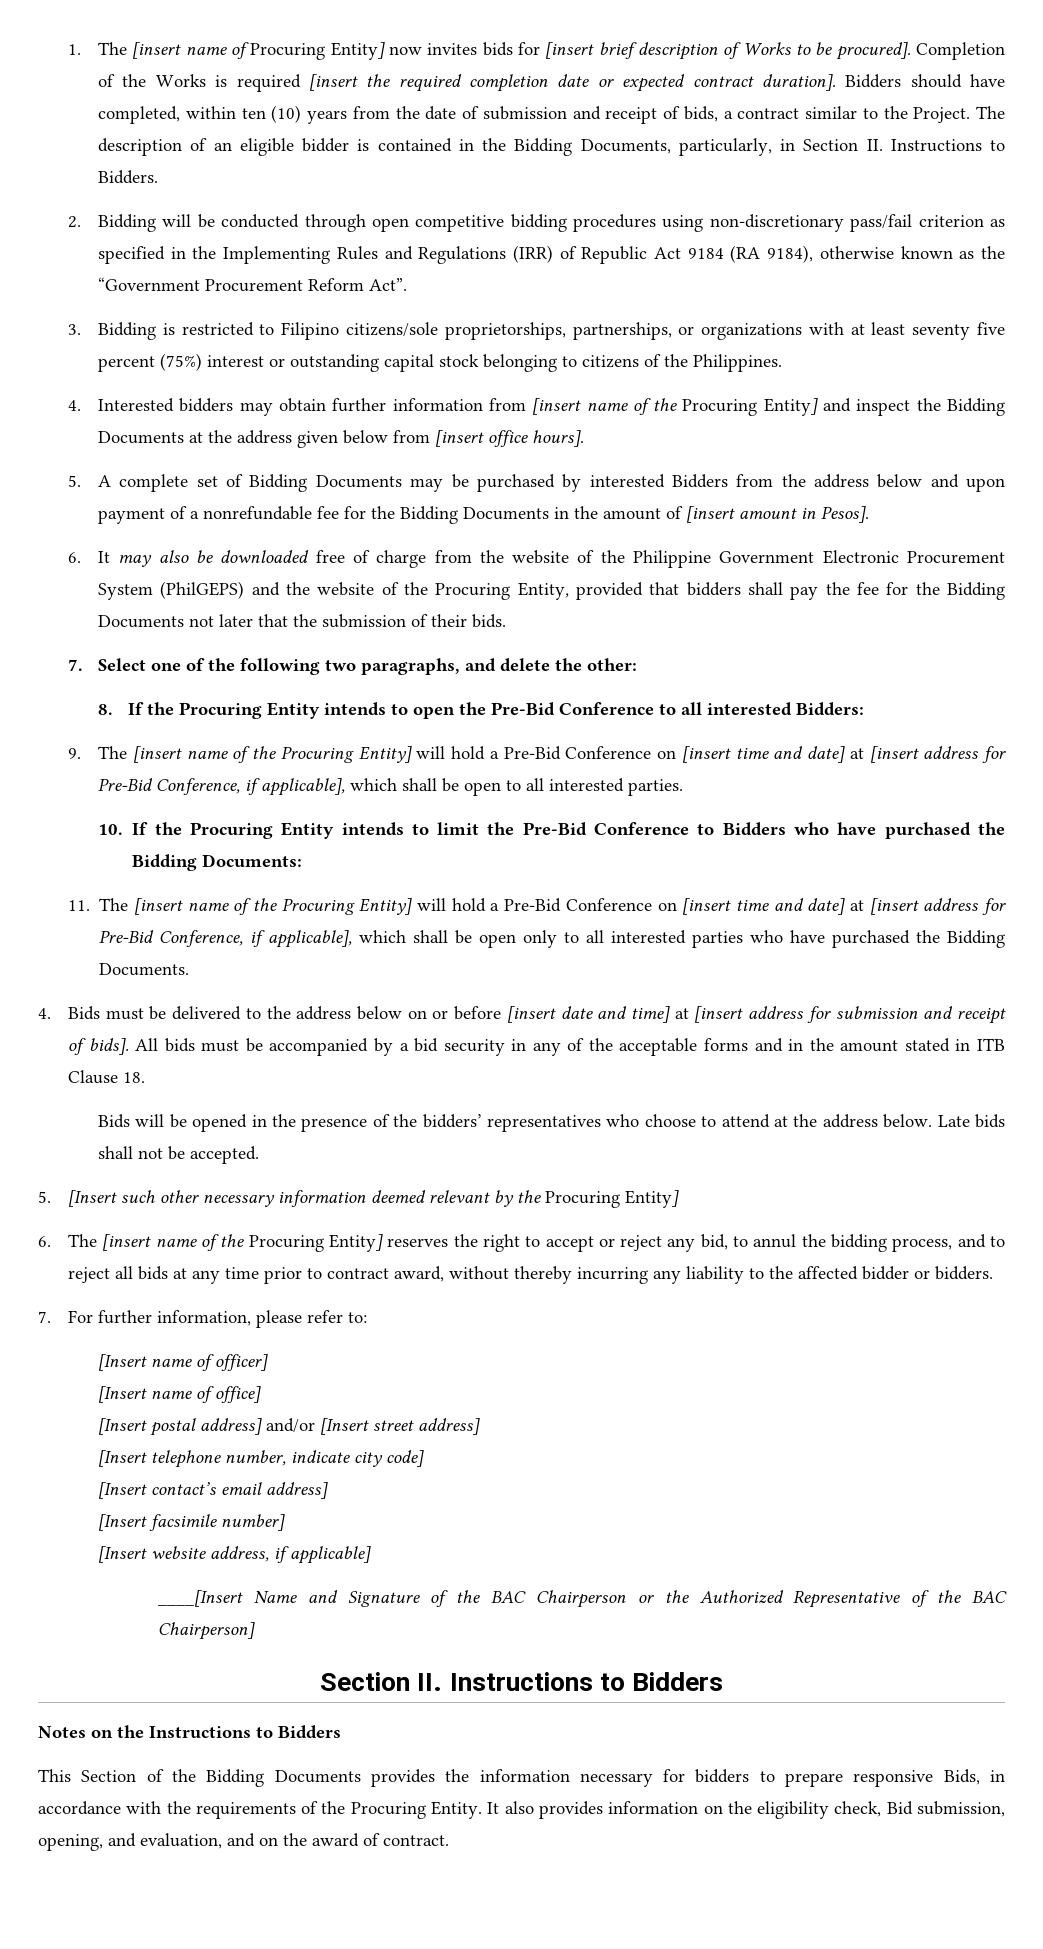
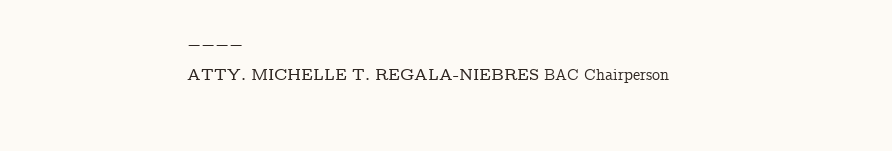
- 1. The [insert name of Procuring Entity] now invites bids for [insert brief description of Works to be procured]. Completion of the Works is required [insert the required completion date or expected contract duration]. Bidders should have completed, within ten (10) years from the date of submission and receipt of bids, a contract similar to the Project. The description of an eligible bidder is contained in the Bidding Documents, particularly, in Section II. Instructions to Bidders.
- 2. Bidding will be conducted through open competitive bidding procedures using non-discretionary pass/fail criterion as specified in the Implementing Rules and Regulations (IRR) of Republic Act 9184 (RA 9184), otherwise known as the “Government Procurement Reform Act”.
- 3. Bidding is restricted to Filipino citizens/sole proprietorships, partnerships, or organizations with at least seventy five percent (75%) interest or outstanding capital stock belonging to citizens of the Philippines.
- 4. Interested bidders may obtain further information from [insert name of the Procuring Entity] and inspect the Bidding Documents at the address given below from [insert office hours].
- 5. A complete set of Bidding Documents may be purchased by interested Bidders from the address below and upon payment of a nonrefundable fee for the Bidding Documents in the amount of [insert amount in Pesos].
- 6. It may also be downloaded free of charge from the website of the Philippine Government Electronic Procurement System (PhilGEPS) and the website of the Procuring Entity, provided that bidders shall pay the fee for the Bidding Documents not later that the submission of their bids.
- 7. Select one of the following two paragraphs, and delete the other:
- 8. If the Procuring Entity intends to open the Pre-Bid Conference to all interested Bidders:
- 9. The [insert name of the Procuring Entity] will hold a Pre-Bid Conference on [insert time and date] at [insert address for Pre-Bid Conference, if applicable], which shall be open to all interested parties.
- 10. If the Procuring Entity intends to limit the Pre-Bid Conference to Bidders who have purchased the Bidding Documents:
- 11. The [insert name of the Procuring Entity] will hold a Pre-Bid Conference on [insert time and date] at [insert address for Pre-Bid Conference, if applicable], which shall be open only to all interested parties who have purchased the Bidding Documents.
- 4. Bids must be delivered to the address below on or before [insert date and time] at [insert address for submission and receipt of bids]. All bids must be accompanied by a bid security in any of the acceptable forms and in the amount stated in ITB Clause 18.
- Bids will be opened in the presence of the bidders’ representatives who choose to attend at the address below. Late bids shall not be accepted.
- 5. [Insert such other necessary information deemed relevant by the Procuring Entity]
- 6. The [insert name of the Procuring Entity] reserves the right to accept or reject any bid, to annul the bidding process, and to reject all bids at any time prior to contract award, without thereby incurring any liability to the affected bidder or bidders.
- 7. For further information, please refer to:
- [Insert name of officer]
- [Insert name of office]
- [Insert postal address] and/or [Insert street address]
- [Insert telephone number, indicate city code]
- [Insert contact’s email address]
- [Insert facsimile number]
- [Insert website address, if applicable]
- ____[Insert Name and Signature of the BAC Chairperson or the Authorized Representative of the BAC Chairperson]
- Section II. Instructions to Bidders
- Notes on the Instructions to Bidders
- This Section of the Bidding Documents provides the information necessary for bidders to prepare responsive Bids, in accordance with the requirements of the Procuring Entity. It also provides information on the eligibility check, Bid submission, opening, and evaluation, and on the award of contract.
+ ____
+ ATTY. MICHELLE T. REGALA-NIEBRES BAC Chairperson

